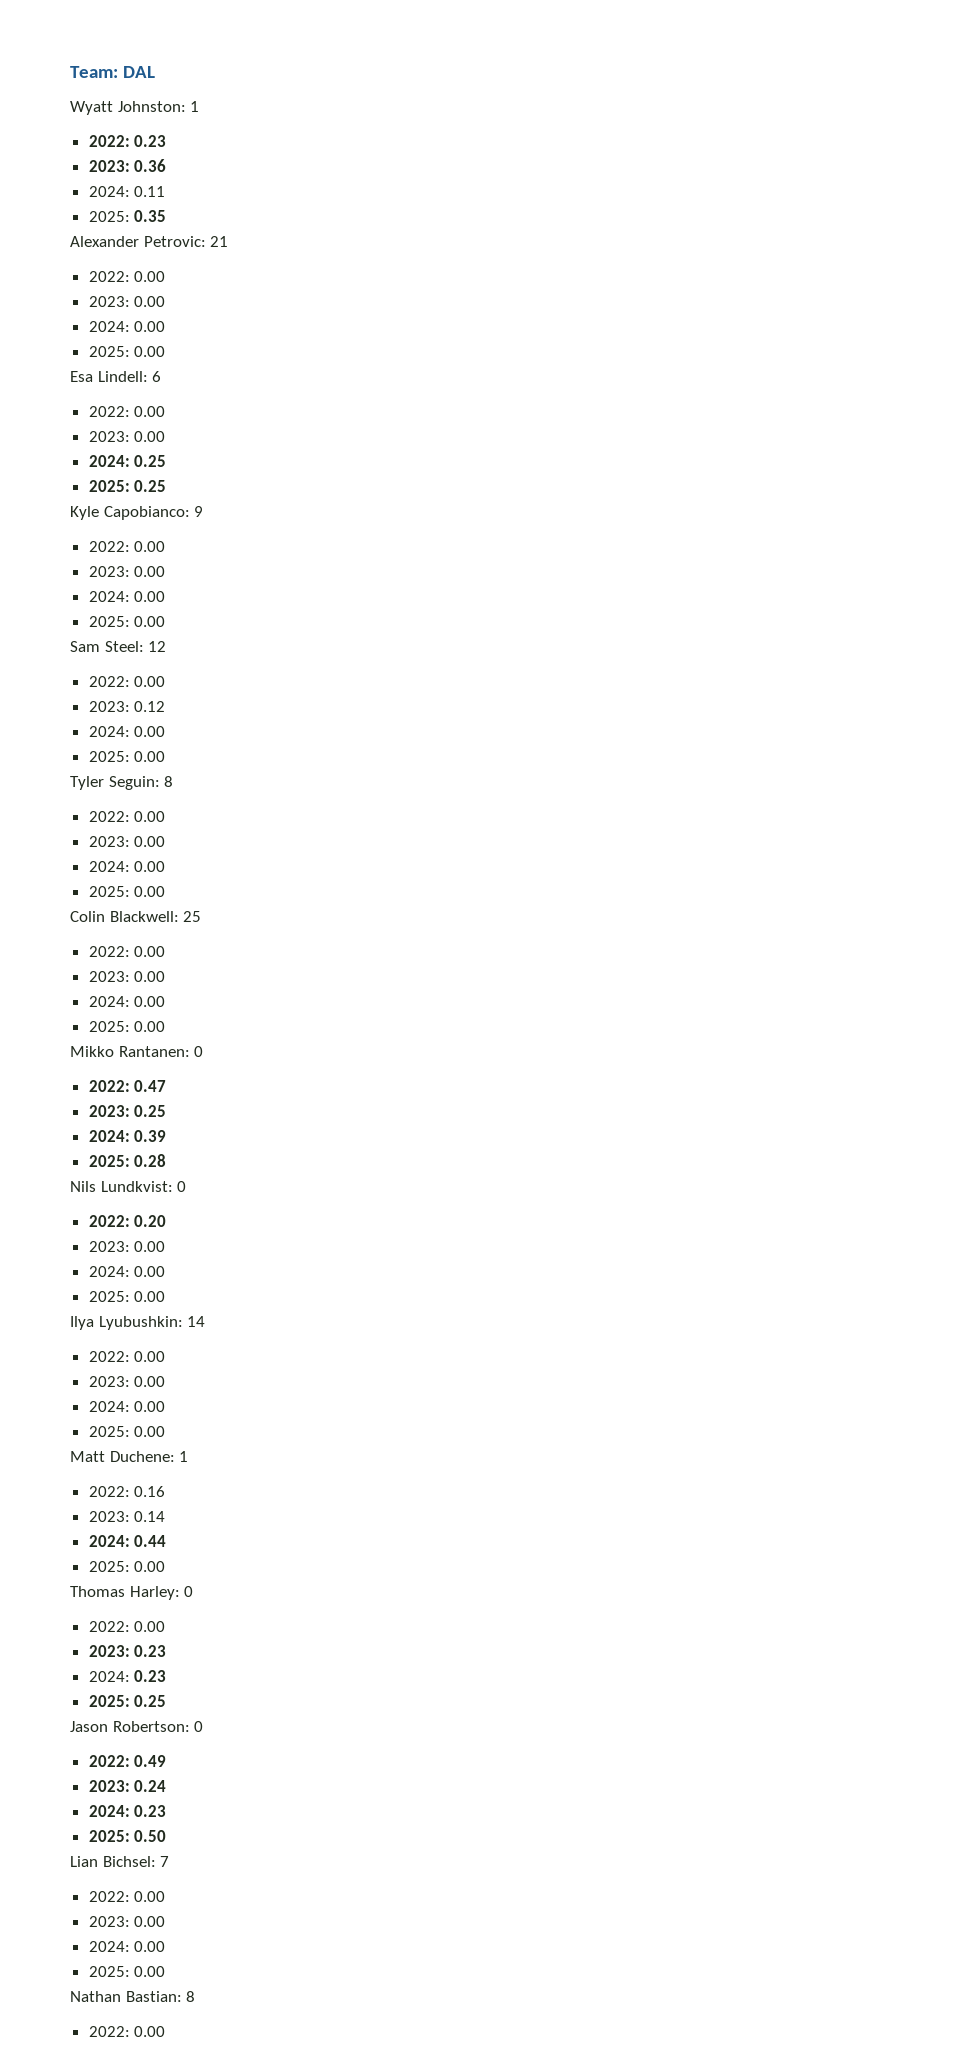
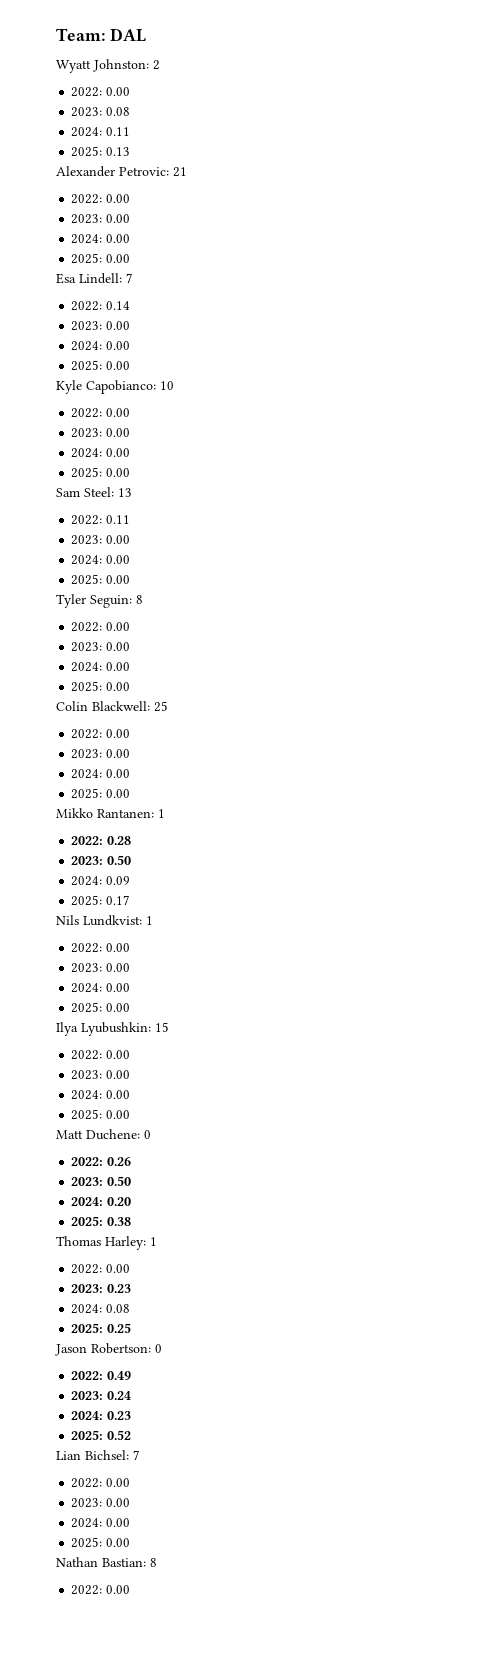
- Wyatt Johnston: 1
- 2022: 0.23
- 2023: 0.36
+ Wyatt Johnston: 2
+ 2022: 0.00
+ 2023: 0.08
- 2025: 0.35
+ 2025: 0.13
- Esa Lindell: 6
- 2022: 0.00
+ Esa Lindell: 7
+ 2022: 0.14
  2023: 0.00
- 2024: 0.25
- 2025: 0.25
+ 2024: 0.00
+ 2025: 0.00
- Kyle Capobianco: 9
+ Kyle Capobianco: 10
- Sam Steel: 12
- 2022: 0.00
- 2023: 0.12
+ Sam Steel: 13
+ 2022: 0.11
+ 2023: 0.00
- Mikko Rantanen: 0
- 2022: 0.47
- 2023: 0.25
- 2024: 0.39
- 2025: 0.28
+ Mikko Rantanen: 1
+ 2022: 0.28
+ 2023: 0.50
+ 2024: 0.09
+ 2025: 0.17
- Nils Lundkvist: 0
- 2022: 0.20
+ Nils Lundkvist: 1
+ 2022: 0.00
- Ilya Lyubushkin: 14
+ Ilya Lyubushkin: 15
- Matt Duchene: 1
- 2022: 0.16
- 2023: 0.14
- 2024: 0.44
- 2025: 0.00
+ Matt Duchene: 0
+ 2022: 0.26
+ 2023: 0.50
+ 2024: 0.20
+ 2025: 0.38
- Thomas Harley: 0
+ Thomas Harley: 1
  2023: 0.23
- 2024: 0.23
+ 2024: 0.08
- 2025: 0.50
+ 2025: 0.52

